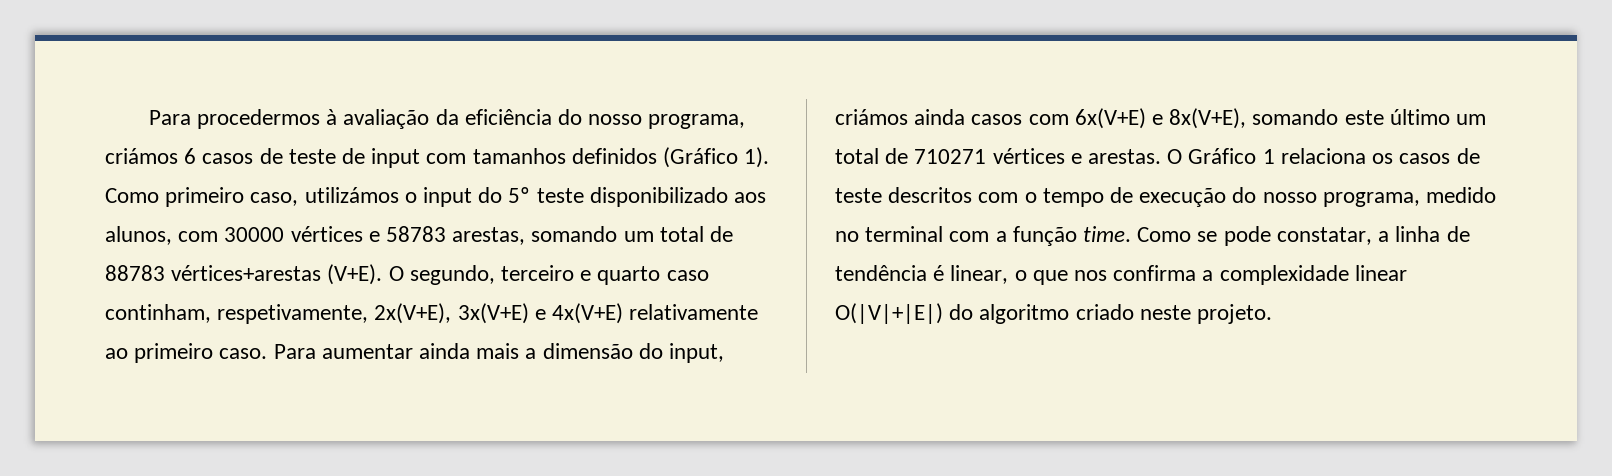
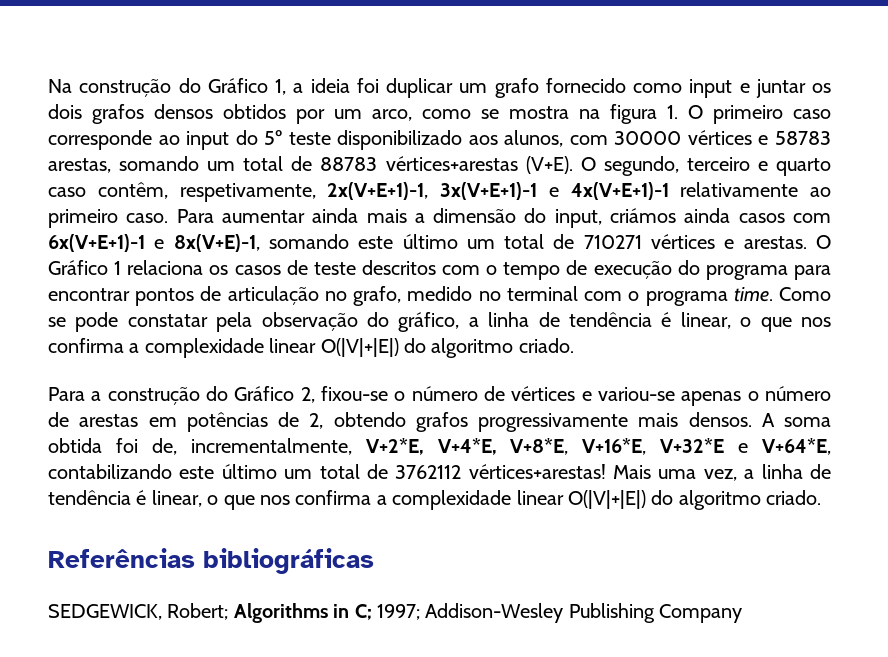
- Para procedermos à avaliação da eficiência do nosso programa, criámos 6 casos de teste de input com tamanhos definidos (Gráfico 1). Como primeiro caso, utilizámos o input do 5º teste disponibilizado aos alunos, com 30000 vértices e 58783 arestas, somando um total de 88783 vértices+arestas (V+E).
+ Na construção do Gráfico 1, a ideia foi duplicar um grafo fornecido como input e juntar os dois grafos densos obtidos por um arco, como se mostra na figura 1. O primeiro caso corresponde ao input do 5º teste disponibilizado aos alunos, com 30000 vértices e 58783 arestas, somando um total de 88783 vértices+arestas (V+E).
- O segundo, terceiro e quarto caso continham, respetivamente, 2x(V+E), 3x(V+E) e 4x(V+E) relativamente ao primeiro caso.
+ O segundo, terceiro e quarto caso contêm, respetivamente, 2x(V+E+1)-1, 3x(V+E+1)-1 e 4x(V+E+1)-1 relativamente ao primeiro caso.
- Para aumentar ainda mais a dimensão do input, criámos ainda casos com 6x(V+E) e 8x(V+E), somando este último um total de 710271 vértices e arestas.
+ Para aumentar ainda mais a dimensão do input, criámos ainda casos com 6x(V+E+1)-1 e 8x(V+E)-1, somando este último um total de 710271 vértices e arestas.
- O Gráfico 1 relaciona os casos de teste descritos com o tempo de execução do nosso programa, medido no terminal com a função time.
+ O Gráfico 1 relaciona os casos de teste descritos com o tempo de execução do programa para encontrar pontos de articulação no grafo, medido no terminal com o programa time.
- Como se pode constatar, a linha de tendência é linear, o que nos confirma a complexidade linear O(|V|+|E|) do algoritmo criado neste projeto.
+ Como se pode constatar pela observação do gráfico, a linha de tendência é linear, o que nos confirma a complexidade linear O(|V|+|E|) do algoritmo criado.
+ Para a construção do Gráfico 2, fixou-se o número de vértices e variou-se apenas o número de arestas em potências de 2, obtendo grafos progressivamente mais densos. A soma obtida foi de, incrementalmente, V+2*E, V+4*E, V+8*E, V+16*E, V+32*E e V+64*E, contabilizando este último um total de 3762112 vértices+arestas! Mais uma vez, a linha de tendência é linear, o que nos confirma a complexidade linear O(|V|+|E|) do algoritmo criado.
+ Referências bibliográficas
+ SEDGEWICK, Robert; Algorithms in C; 1997; Addison-Wesley Publishing Company

